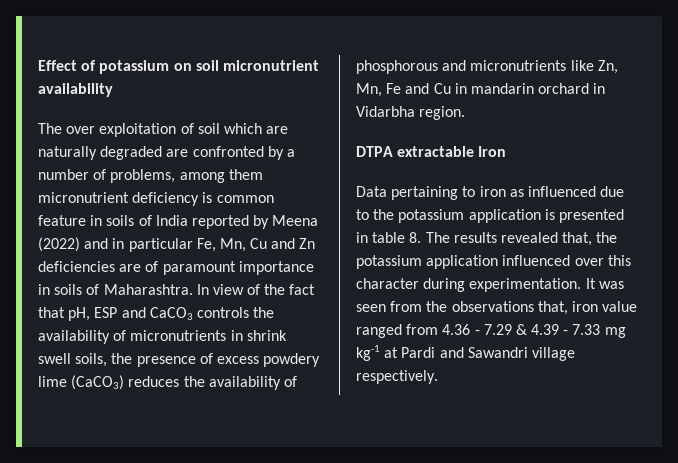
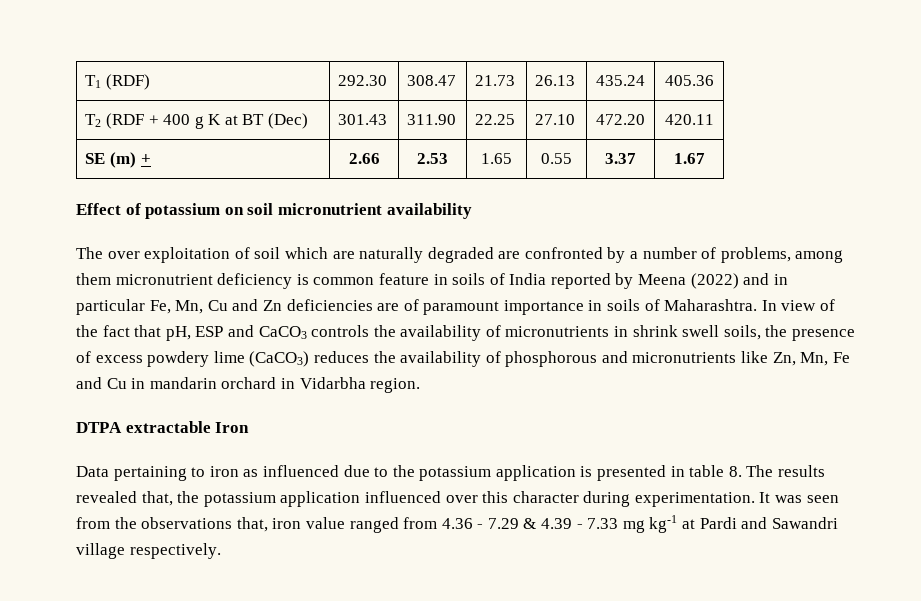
+ T1 (RDF) | 292.30 | 308.47 | 21.73 | 26.13 | 435.24 | 405.36
+ T2 (RDF + 400 g K at BT (Dec) | 301.43 | 311.90 | 22.25 | 27.10 | 472.20 | 420.11
+ SE (m) + | 2.66 | 2.53 | 1.65 | 0.55 | 3.37 | 1.67

